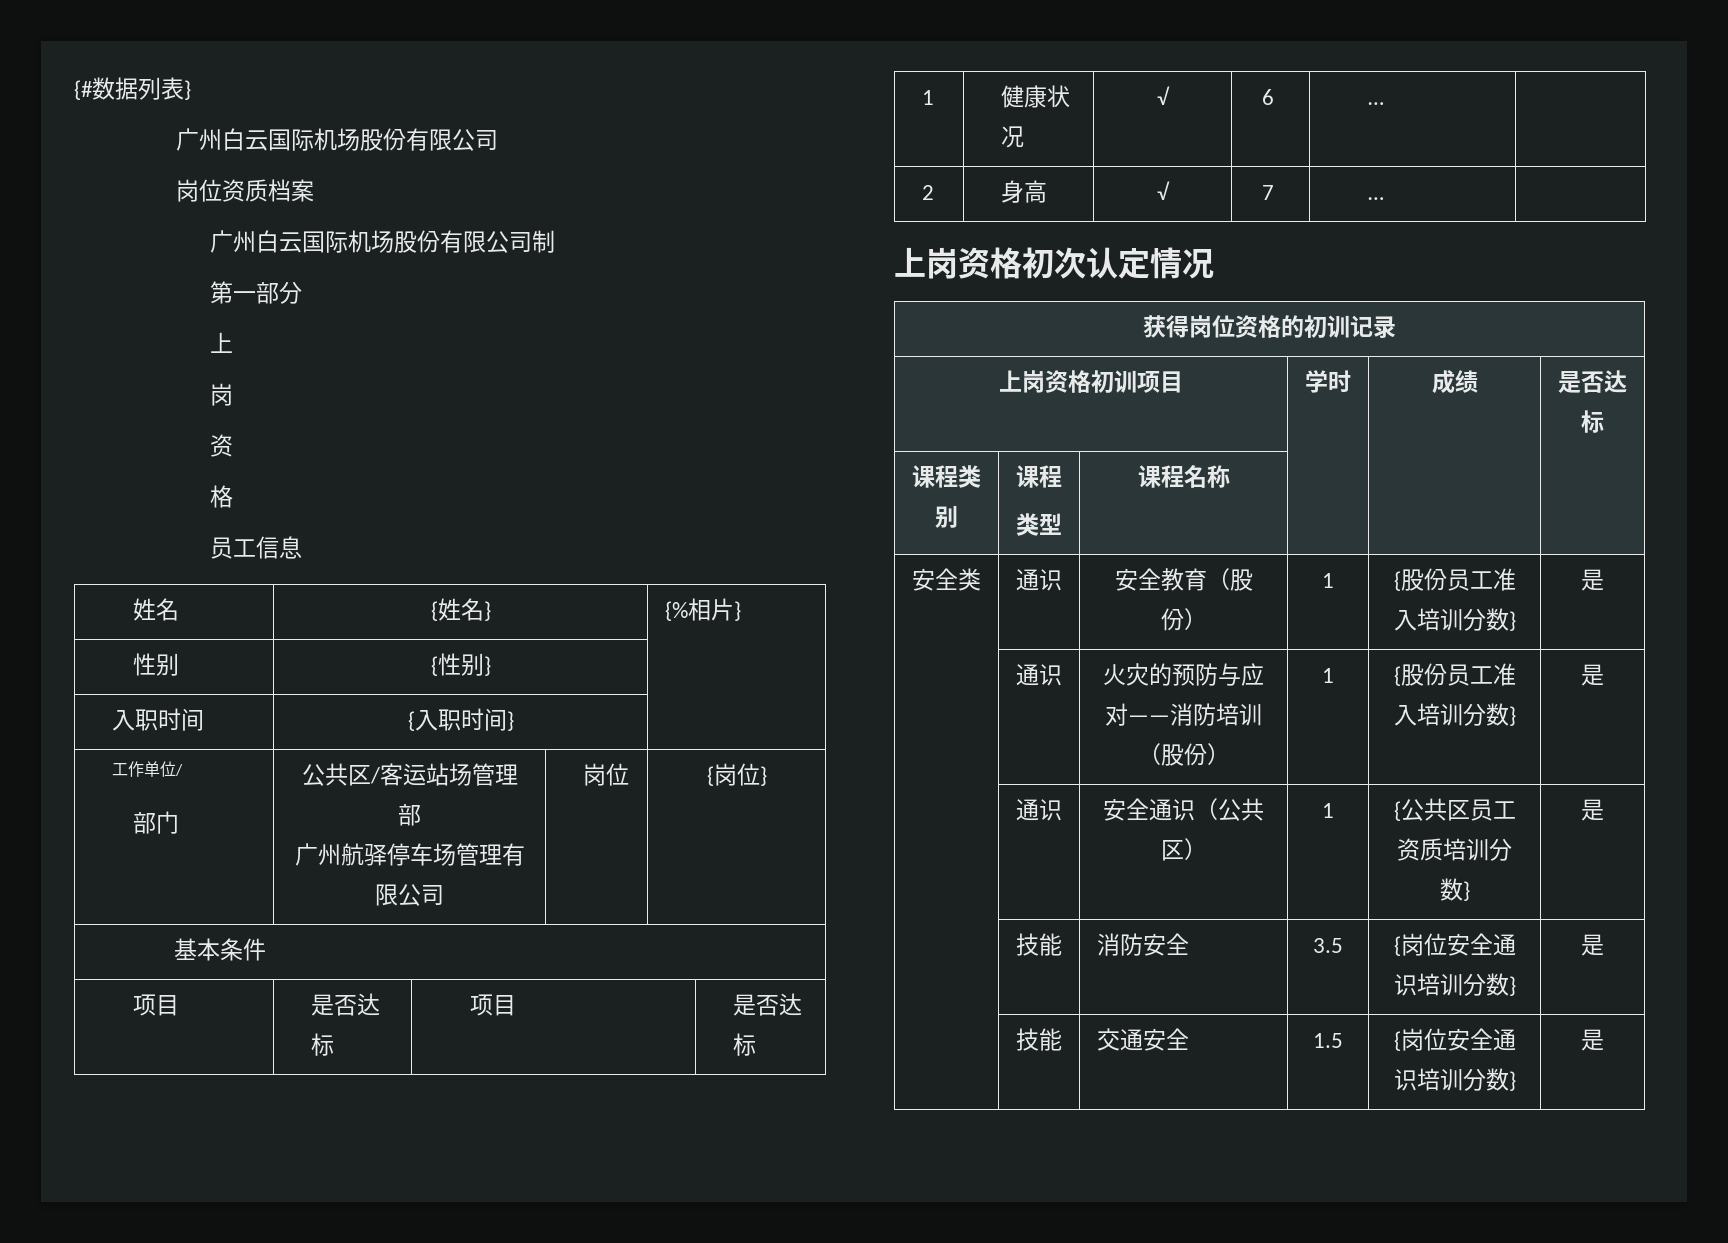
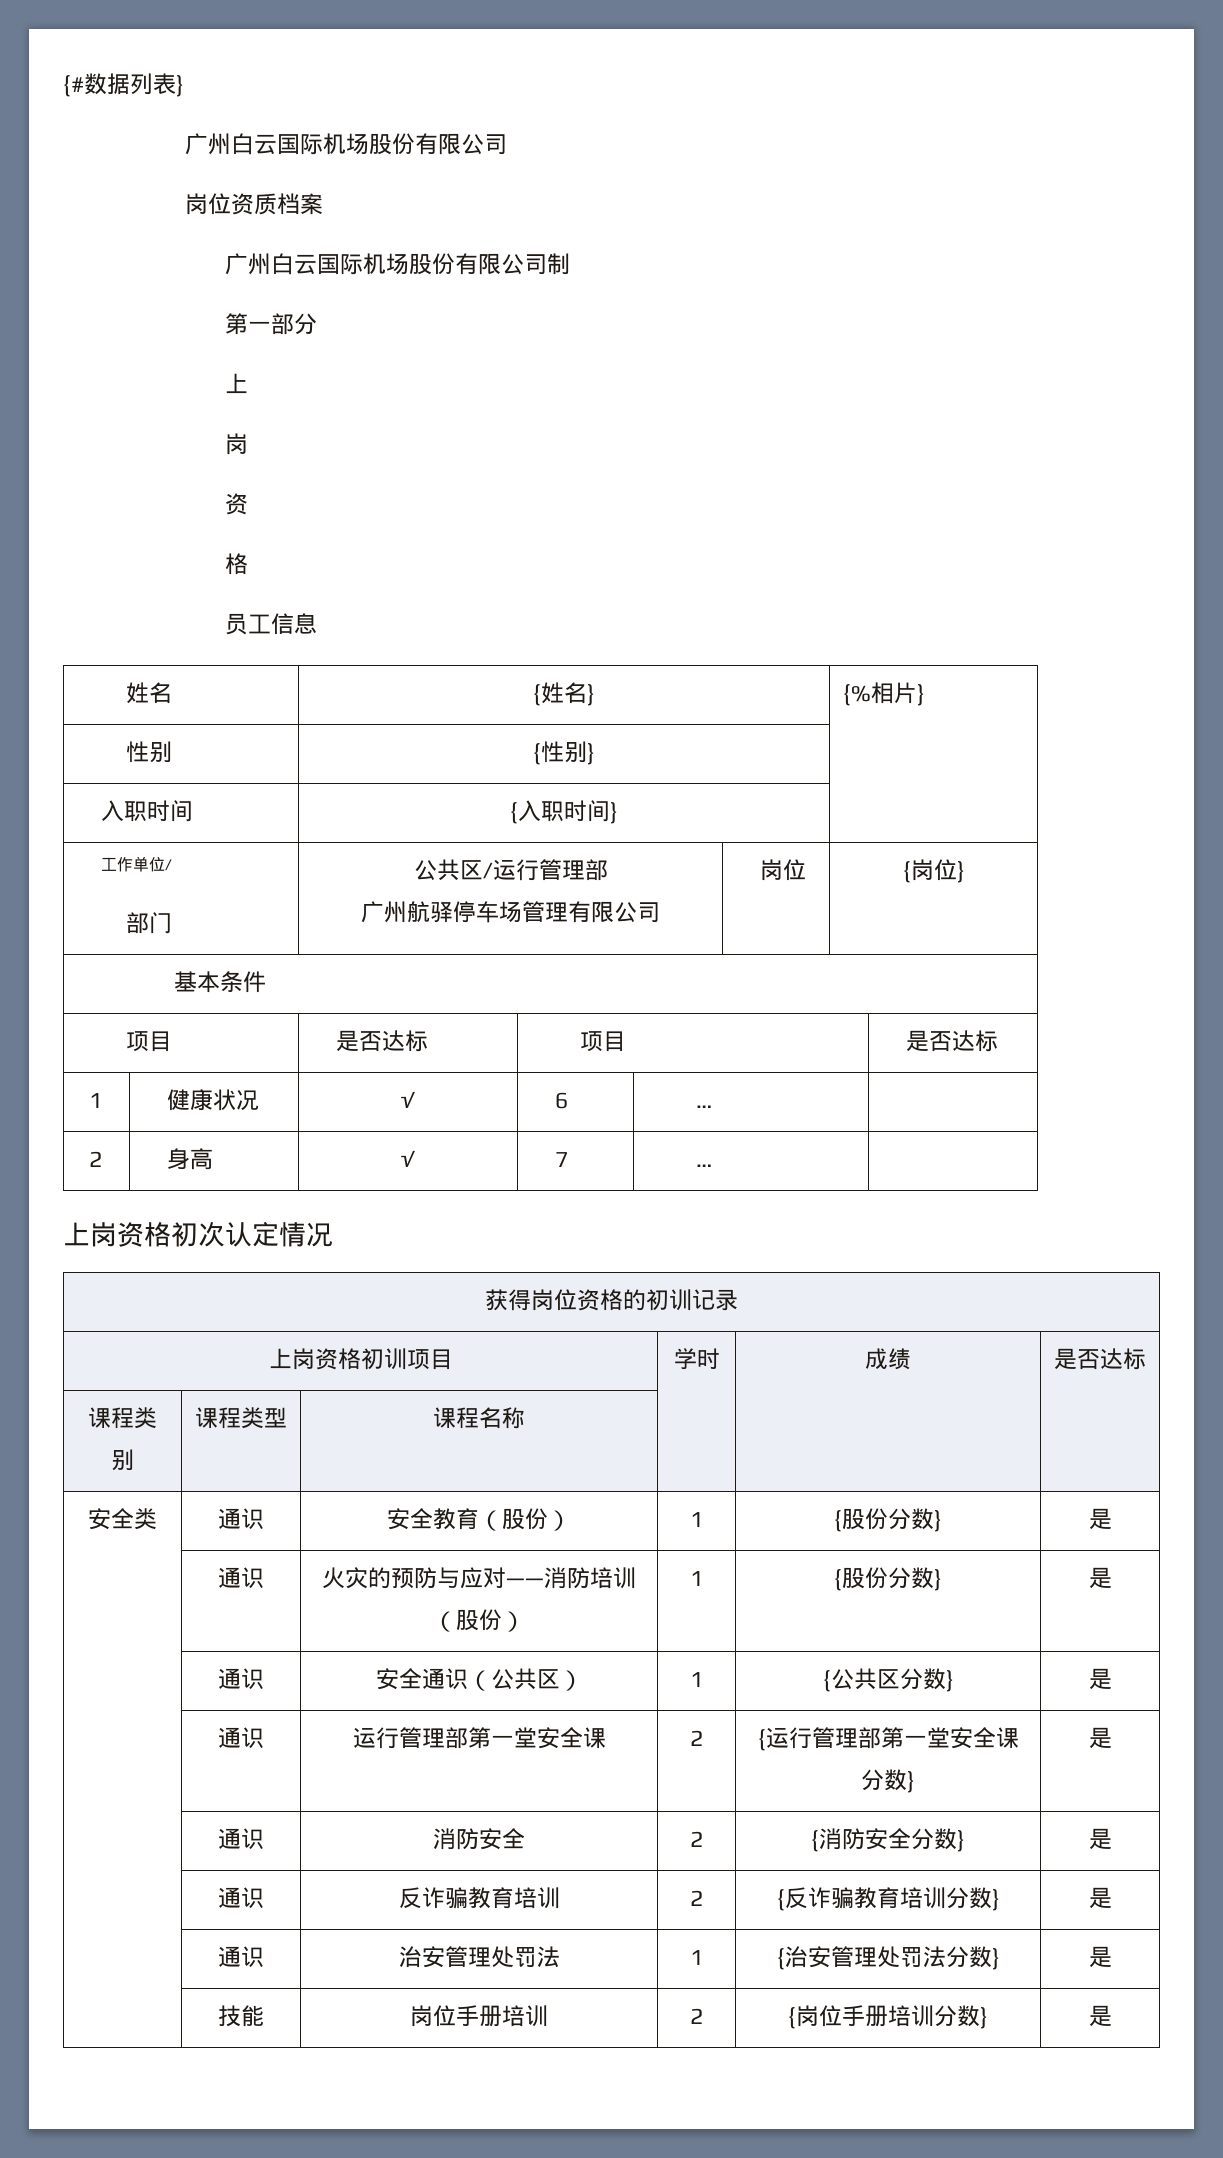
  工作单位/
- 部门 | 公共区/客运站场管理部
+ 部门 | 公共区/运行管理部
- 课程类别 | 课程
- 类型 | 课程名称 | | |
+ 课程类别 | 课程类型 | 课程名称 | | |
- 安全类 | 通识 | 安全教育（股份） | 1 | {股份员工准入培训分数} | 是
+ 安全类 | 通识 | 安全教育（股份） | 1 | {股份分数} | 是
- | 通识 | 火灾的预防与应对——消防培训（股份） | 1 | {股份员工准入培训分数} | 是
+ | 通识 | 火灾的预防与应对——消防培训（股份） | 1 | {股份分数} | 是
- | 通识 | 安全通识（公共区） | 1 | {公共区员工资质培训分数} | 是
- | 技能 | 消防安全 | 3.5 | {岗位安全通识培训分数} | 是
- | 技能 | 交通安全 | 1.5 | {岗位安全通识培训分数} | 是
+ | 通识 | 安全通识（公共区） | 1 | {公共区分数} | 是
+ | 通识 | 运行管理部第一堂安全课 | 2 | {运行管理部第一堂安全课分数} | 是
+ | 通识 | 消防安全 | 2 | {消防安全分数} | 是
+ | 通识 | 反诈骗教育培训 | 2 | {反诈骗教育培训分数} | 是
+ | 通识 | 治安管理处罚法 | 1 | {治安管理处罚法分数} | 是
+ | 技能 | 岗位手册培训 | 2 | {岗位手册培训分数} | 是

